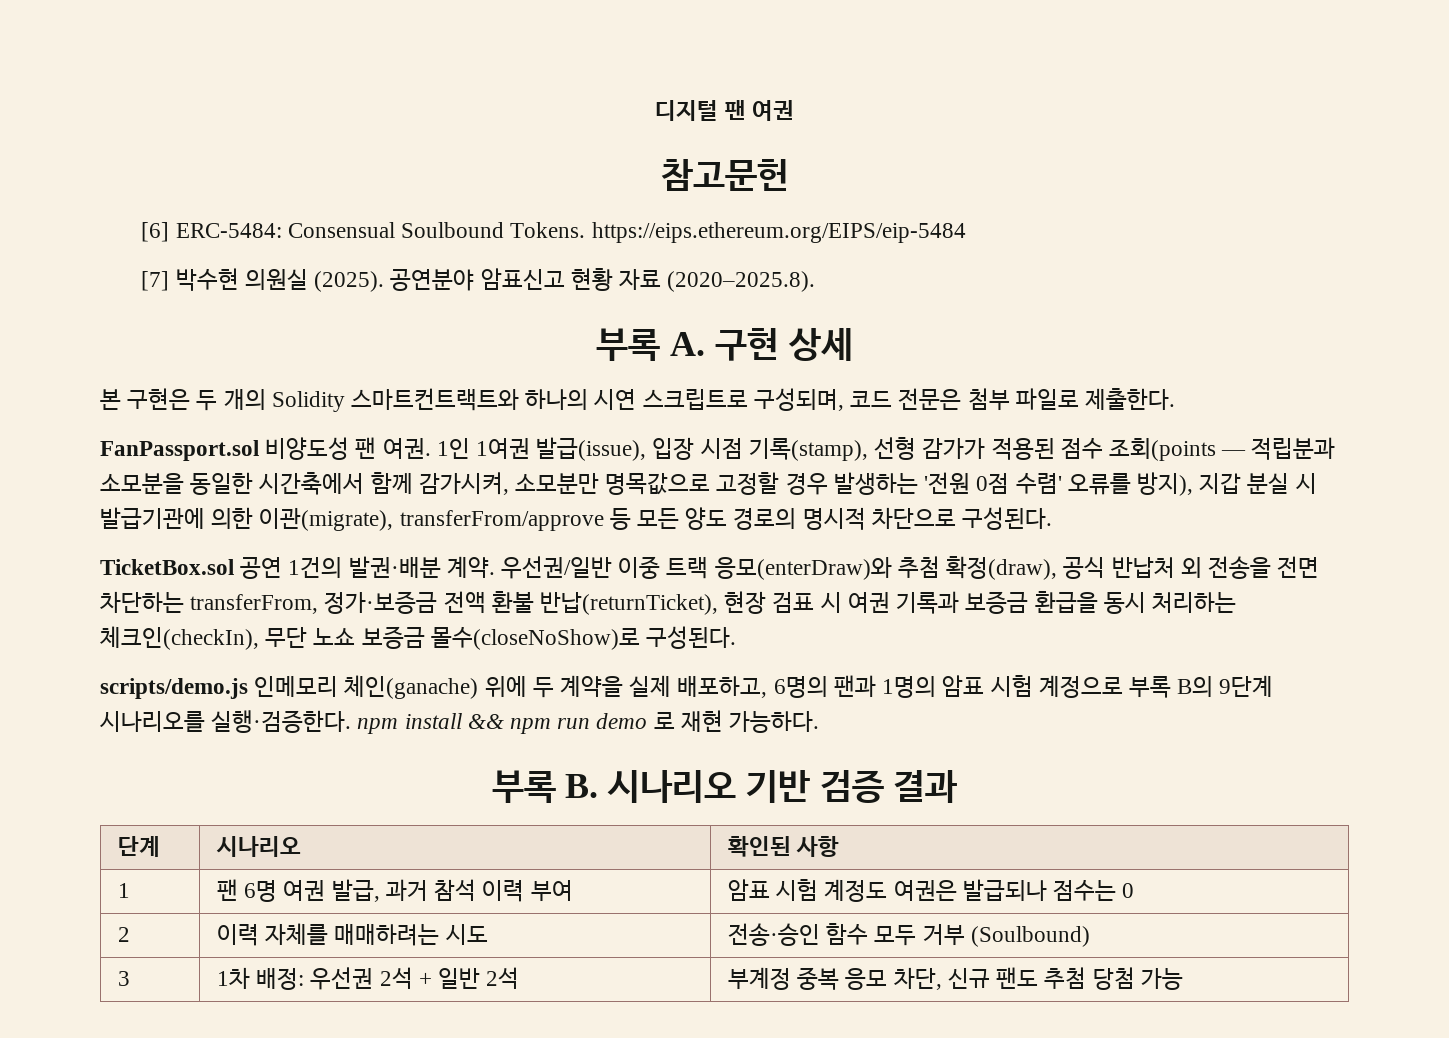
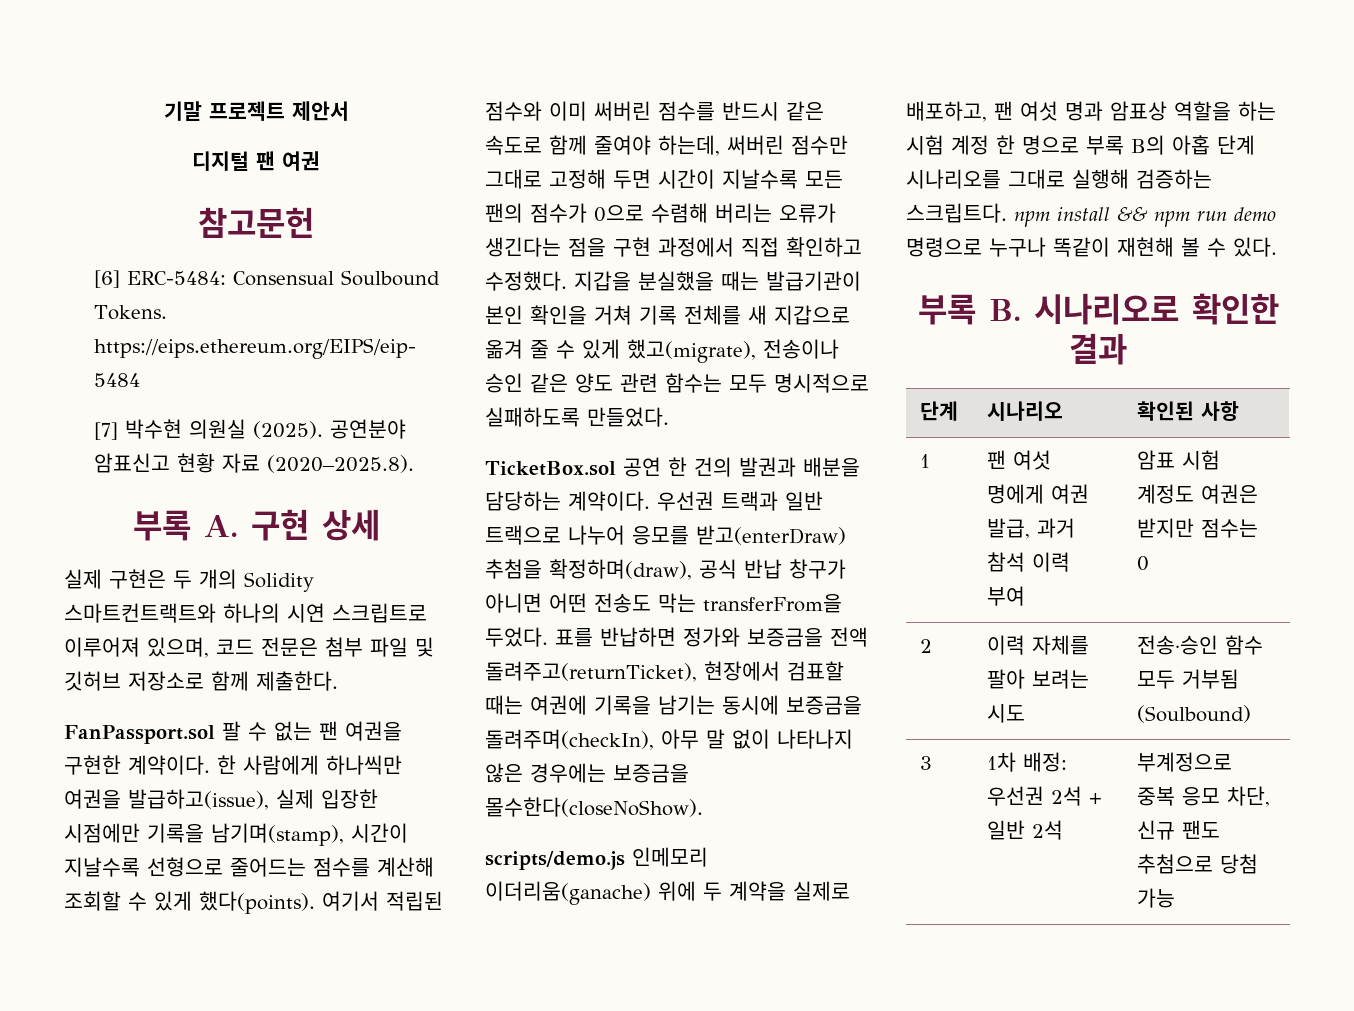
+ 기말 프로젝트 제안서
- 본 구현은 두 개의 Solidity 스마트컨트랙트와 하나의 시연 스크립트로 구성되며, 코드 전문은 첨부 파일로 제출한다.
- FanPassport.sol 비양도성 팬 여권. 1인 1여권 발급(issue), 입장 시점 기록(stamp), 선형 감가가 적용된 점수 조회(points — 적립분과 소모분을 동일한 시간축에서 함께 감가시켜, 소모분만 명목값으로 고정할 경우 발생하는 '전원 0점 수렴' 오류를 방지), 지갑 분실 시 발급기관에 의한 이관(migrate), transferFrom/approve 등 모든 양도 경로의 명시적 차단으로 구성된다.
- TicketBox.sol 공연 1건의 발권·배분 계약. 우선권/일반 이중 트랙 응모(enterDraw)와 추첨 확정(draw), 공식 반납처 외 전송을 전면 차단하는 transferFrom, 정가·보증금 전액 환불 반납(returnTicket), 현장 검표 시 여권 기록과 보증금 환급을 동시 처리하는 체크인(checkIn), 무단 노쇼 보증금 몰수(closeNoShow)로 구성된다.
+ 실제 구현은 두 개의 Solidity 스마트컨트랙트와 하나의 시연 스크립트로 이루어져 있으며, 코드 전문은 첨부 파일 및 깃허브 저장소로 함께 제출한다.
+ FanPassport.sol 팔 수 없는 팬 여권을 구현한 계약이다. 한 사람에게 하나씩만 여권을 발급하고(issue), 실제 입장한 시점에만 기록을 남기며(stamp), 시간이 지날수록 선형으로 줄어드는 점수를 계산해 조회할 수 있게 했다(points). 여기서 적립된 점수와 이미 써버린 점수를 반드시 같은 속도로 함께 줄여야 하는데, 써버린 점수만 그대로 고정해 두면 시간이 지날수록 모든 팬의 점수가 0으로 수렴해 버리는 오류가 생긴다는 점을 구현 과정에서 직접 확인하고 수정했다. 지갑을 분실했을 때는 발급기관이 본인 확인을 거쳐 기록 전체를 새 지갑으로 옮겨 줄 수 있게 했고(migrate), 전송이나 승인 같은 양도 관련 함수는 모두 명시적으로 실패하도록 만들었다.
+ TicketBox.sol 공연 한 건의 발권과 배분을 담당하는 계약이다. 우선권 트랙과 일반 트랙으로 나누어 응모를 받고(enterDraw) 추첨을 확정하며(draw), 공식 반납 창구가 아니면 어떤 전송도 막는 transferFrom을 두었다. 표를 반납하면 정가와 보증금을 전액 돌려주고(returnTicket), 현장에서 검표할 때는 여권에 기록을 남기는 동시에 보증금을 돌려주며(checkIn), 아무 말 없이 나타나지 않은 경우에는 보증금을 몰수한다(closeNoShow).
- scripts/demo.js 인메모리 체인(ganache) 위에 두 계약을 실제 배포하고, 6명의 팬과 1명의 암표 시험 계정으로 부록 B의 9단계 시나리오를 실행·검증한다. npm install && npm run demo 로 재현 가능하다.
+ scripts/demo.js 인메모리 이더리움(ganache) 위에 두 계약을 실제로 배포하고, 팬 여섯 명과 암표상 역할을 하는 시험 계정 한 명으로 부록 B의 아홉 단계 시나리오를 그대로 실행해 검증하는 스크립트다. npm install && npm run demo 명령으로 누구나 똑같이 재현해 볼 수 있다.
- 부록 B. 시나리오 기반 검증 결과
+ 부록 B. 시나리오로 확인한 결과
- 1 | 팬 6명 여권 발급, 과거 참석 이력 부여 | 암표 시험 계정도 여권은 발급되나 점수는 0
+ 1 | 팬 여섯 명에게 여권 발급, 과거 참석 이력 부여 | 암표 시험 계정도 여권은 받지만 점수는 0
- 2 | 이력 자체를 매매하려는 시도 | 전송·승인 함수 모두 거부 (Soulbound)
+ 2 | 이력 자체를 팔아 보려는 시도 | 전송·승인 함수 모두 거부됨 (Soulbound)
- 3 | 1차 배정: 우선권 2석 + 일반 2석 | 부계정 중복 응모 차단, 신규 팬도 추첨 당첨 가능
+ 3 | 1차 배정: 우선권 2석 + 일반 2석 | 부계정으로 중복 응모 차단, 신규 팬도 추첨으로 당첨 가능

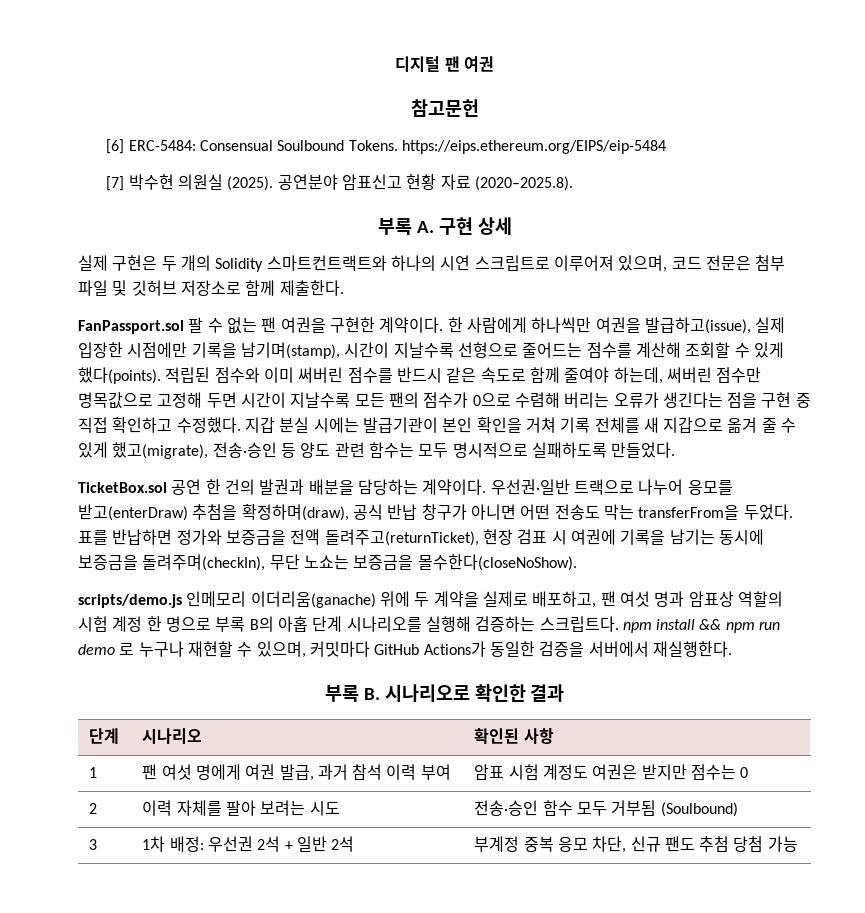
- 기말 프로젝트 제안서
- 여기서 적립된 점수와 이미 써버린 점수를 반드시 같은 속도로 함께 줄여야 하는데, 써버린 점수만 그대로 고정해 두면 시간이 지날수록 모든 팬의 점수가 0으로 수렴해 버리는 오류가 생긴다는 점을 구현 과정에서 직접 확인하고 수정했다.
+ 적립된 점수와 이미 써버린 점수를 반드시 같은 속도로 함께 줄여야 하는데, 써버린 점수만 명목값으로 고정해 두면 시간이 지날수록 모든 팬의 점수가 0으로 수렴해 버리는 오류가 생긴다는 점을 구현 중 직접 확인하고 수정했다.
- 지갑을 분실했을 때는 발급기관이 본인 확인을 거쳐 기록 전체를 새 지갑으로 옮겨 줄 수 있게 했고(migrate), 전송이나 승인 같은 양도 관련 함수는 모두 명시적으로 실패하도록 만들었다.
+ 지갑 분실 시에는 발급기관이 본인 확인을 거쳐 기록 전체를 새 지갑으로 옮겨 줄 수 있게 했고(migrate), 전송·승인 등 양도 관련 함수는 모두 명시적으로 실패하도록 만들었다.
- 우선권 트랙과 일반 트랙으로 나누어 응모를 받고(enterDraw) 추첨을 확정하며(draw), 공식 반납 창구가 아니면 어떤 전송도 막는 transferFrom을 두었다.
+ 우선권·일반 트랙으로 나누어 응모를 받고(enterDraw) 추첨을 확정하며(draw), 공식 반납 창구가 아니면 어떤 전송도 막는 transferFrom을 두었다.
- 표를 반납하면 정가와 보증금을 전액 돌려주고(returnTicket), 현장에서 검표할 때는 여권에 기록을 남기는 동시에 보증금을 돌려주며(checkIn), 아무 말 없이 나타나지 않은 경우에는 보증금을 몰수한다(closeNoShow).
+ 표를 반납하면 정가와 보증금을 전액 돌려주고(returnTicket), 현장 검표 시 여권에 기록을 남기는 동시에 보증금을 돌려주며(checkIn), 무단 노쇼는 보증금을 몰수한다(closeNoShow).
- scripts/demo.js 인메모리 이더리움(ganache) 위에 두 계약을 실제로 배포하고, 팬 여섯 명과 암표상 역할을 하는 시험 계정 한 명으로 부록 B의 아홉 단계 시나리오를 그대로 실행해 검증하는 스크립트다. npm install && npm run demo 명령으로 누구나 똑같이 재현해 볼 수 있다.
+ scripts/demo.js 인메모리 이더리움(ganache) 위에 두 계약을 실제로 배포하고, 팬 여섯 명과 암표상 역할의 시험 계정 한 명으로 부록 B의 아홉 단계 시나리오를 실행해 검증하는 스크립트다. npm install && npm run demo 로 누구나 재현할 수 있으며, 커밋마다 GitHub Actions가 동일한 검증을 서버에서 재실행한다.
- 3 | 1차 배정: 우선권 2석 + 일반 2석 | 부계정으로 중복 응모 차단, 신규 팬도 추첨으로 당첨 가능
+ 3 | 1차 배정: 우선권 2석 + 일반 2석 | 부계정 중복 응모 차단, 신규 팬도 추첨 당첨 가능

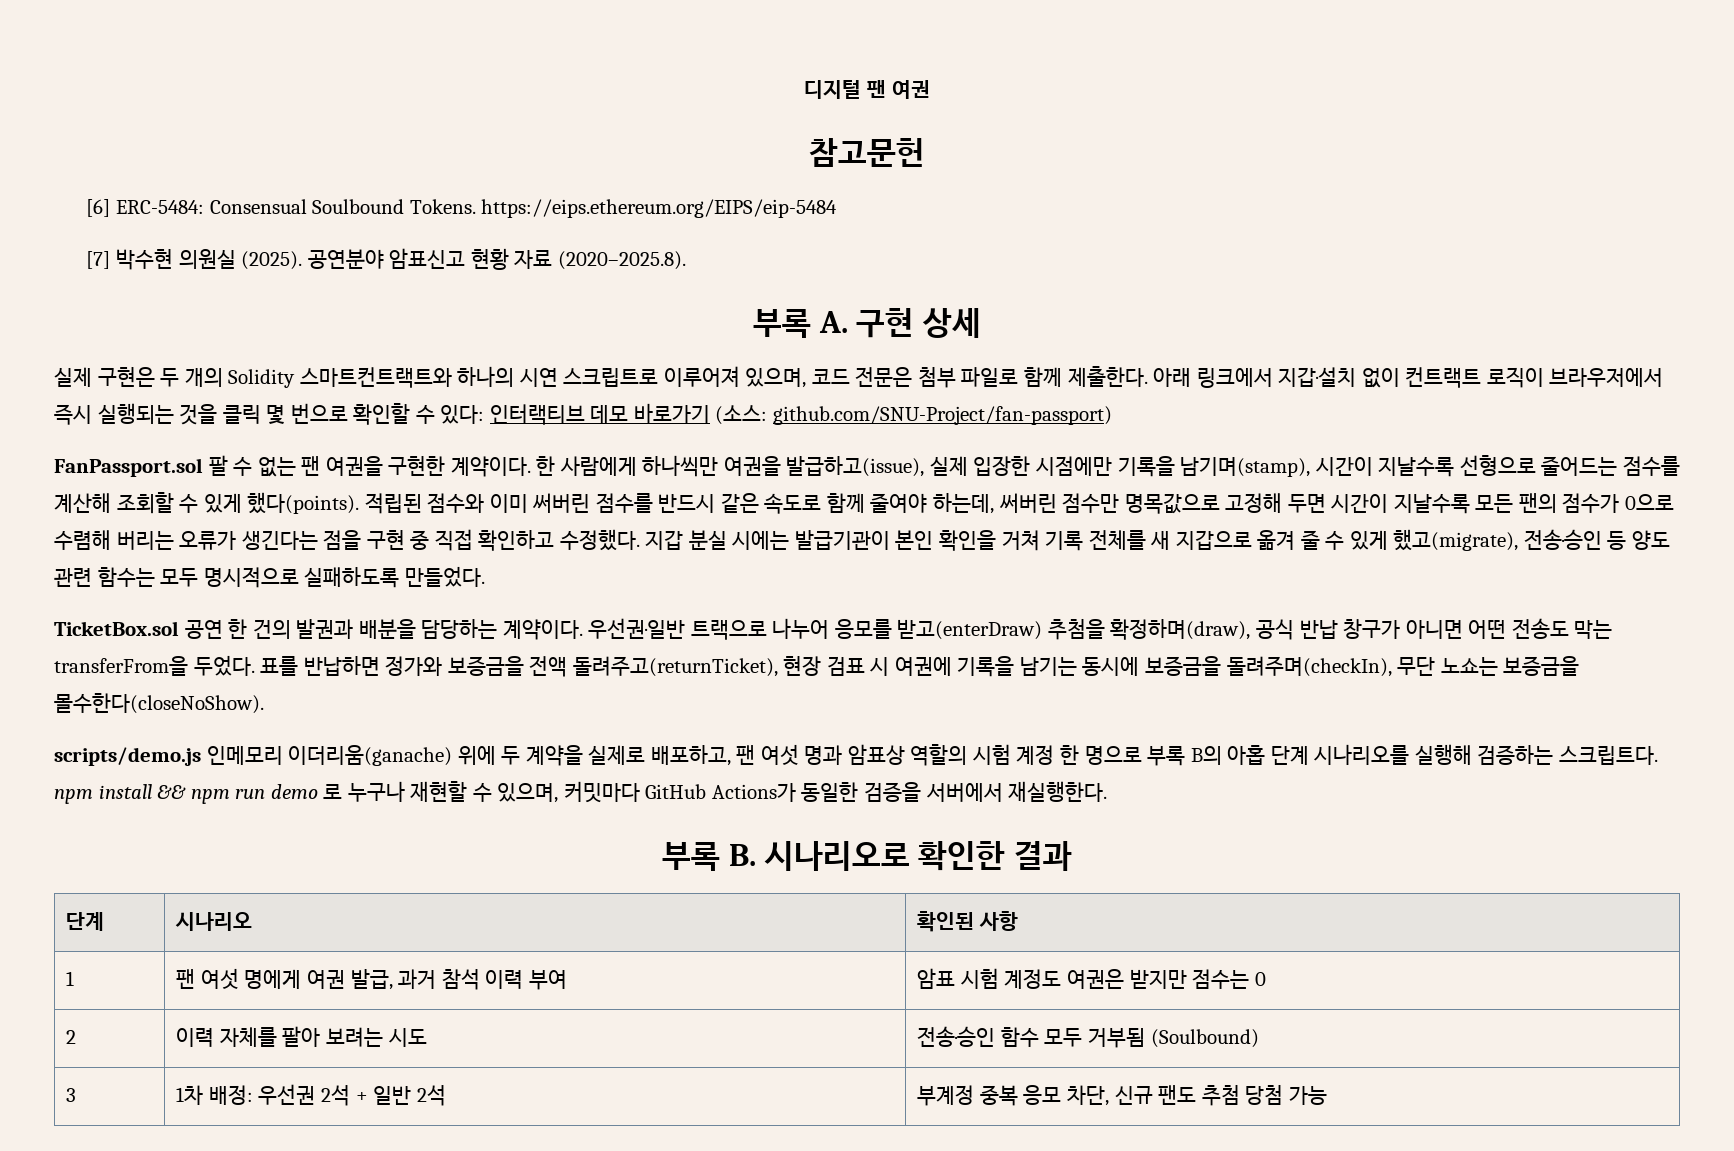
- 실제 구현은 두 개의 Solidity 스마트컨트랙트와 하나의 시연 스크립트로 이루어져 있으며, 코드 전문은 첨부 파일 및 깃허브 저장소로 함께 제출한다.
+ 실제 구현은 두 개의 Solidity 스마트컨트랙트와 하나의 시연 스크립트로 이루어져 있으며, 코드 전문은 첨부 파일로 함께 제출한다. 아래 링크에서 지갑·설치 없이 컨트랙트 로직이 브라우저에서 즉시 실행되는 것을 클릭 몇 번으로 확인할 수 있다: 인터랙티브 데모 바로가기 (소스: github.com/SNU-Project/fan-passport)

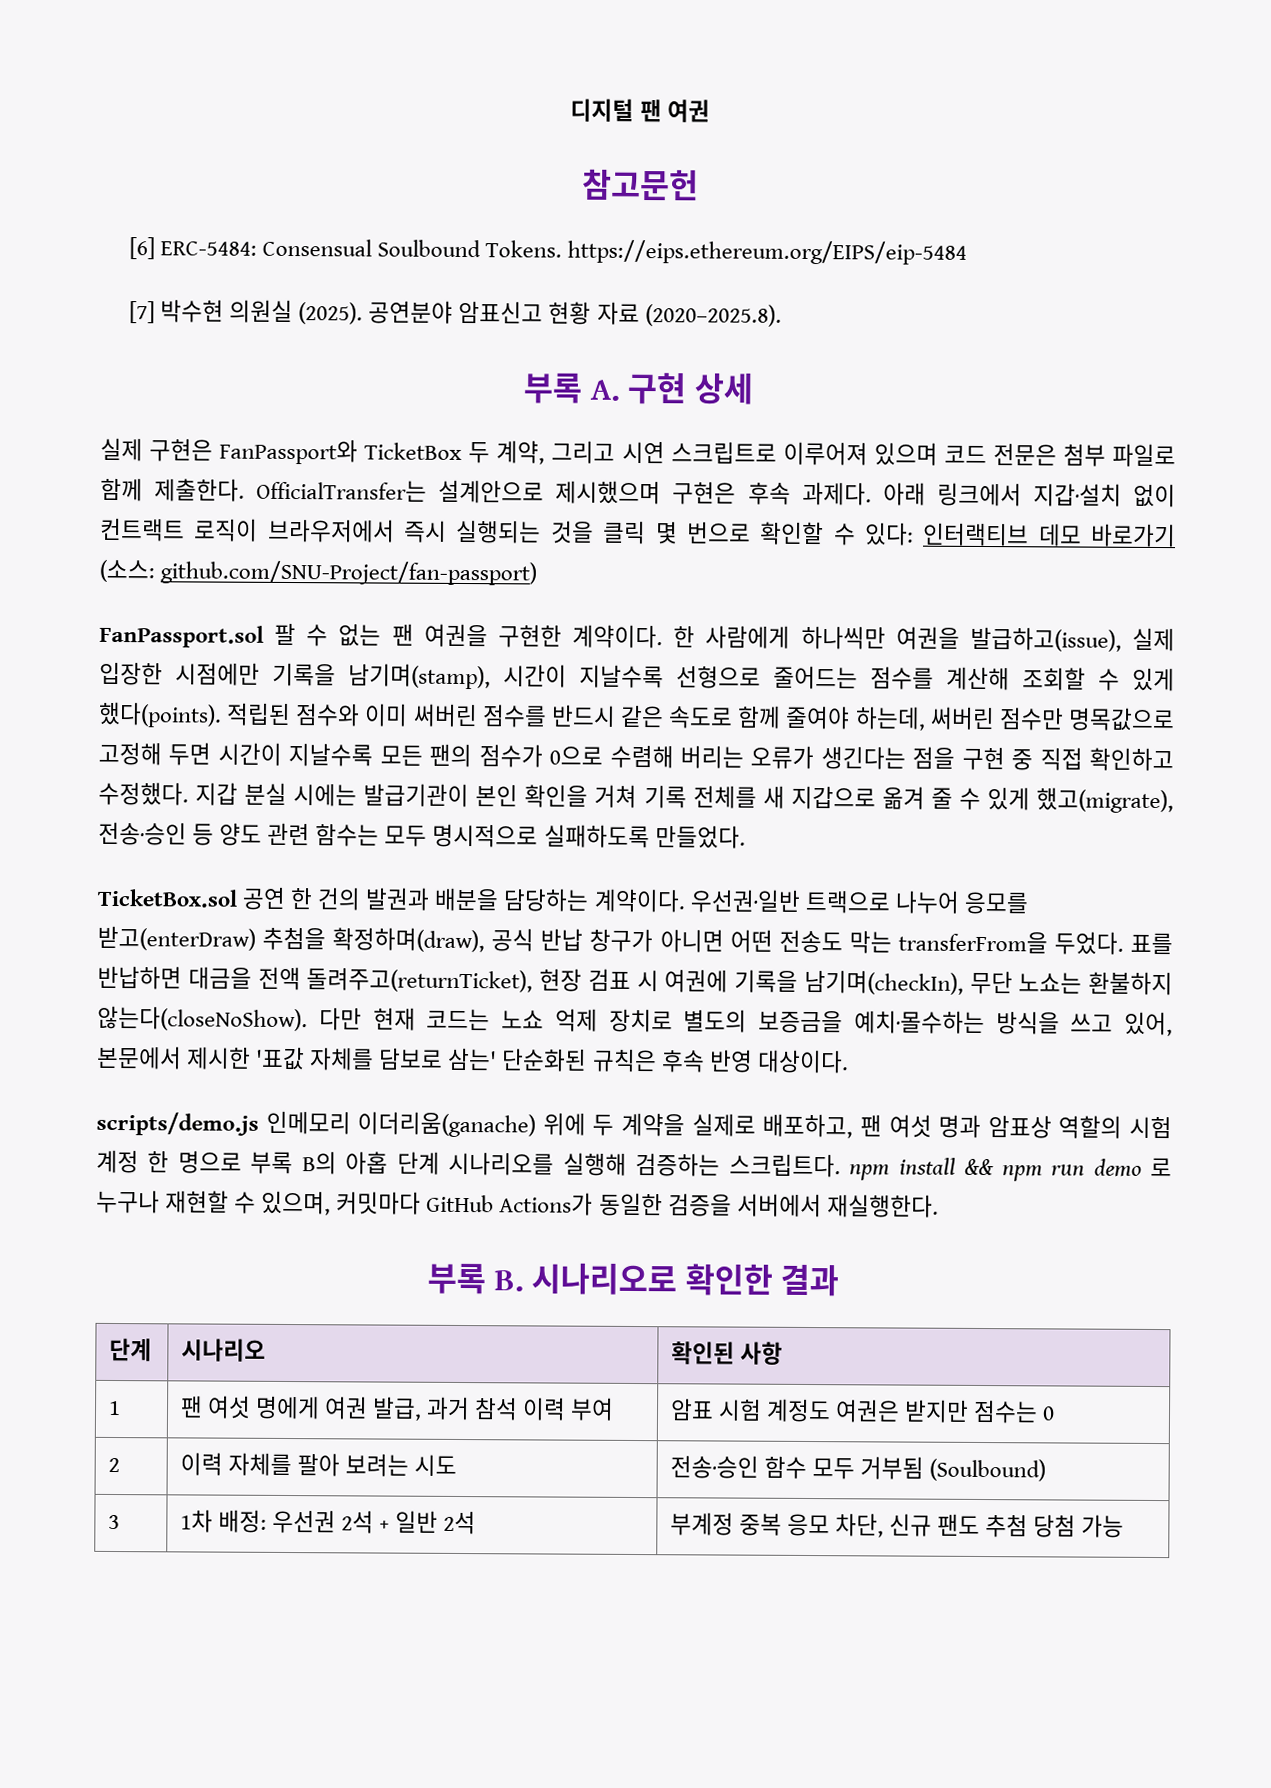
- 실제 구현은 두 개의 Solidity 스마트컨트랙트와 하나의 시연 스크립트로 이루어져 있으며, 코드 전문은 첨부 파일로 함께 제출한다.
+ 실제 구현은 FanPassport와 TicketBox 두 계약, 그리고 시연 스크립트로 이루어져 있으며 코드 전문은 첨부 파일로 함께 제출한다.
+ OfficialTransfer는 설계안으로 제시했으며 구현은 후속 과제다.
- 표를 반납하면 정가와 보증금을 전액 돌려주고(returnTicket), 현장 검표 시 여권에 기록을 남기는 동시에 보증금을 돌려주며(checkIn), 무단 노쇼는 보증금을 몰수한다(closeNoShow).
+ 표를 반납하면 대금을 전액 돌려주고(returnTicket), 현장 검표 시 여권에 기록을 남기며(checkIn), 무단 노쇼는 환불하지 않는다(closeNoShow). 다만 현재 코드는 노쇼 억제 장치로 별도의 보증금을 예치·몰수하는 방식을 쓰고 있어, 본문에서 제시한 '표값 자체를 담보로 삼는' 단순화된 규칙은 후속 반영 대상이다.

